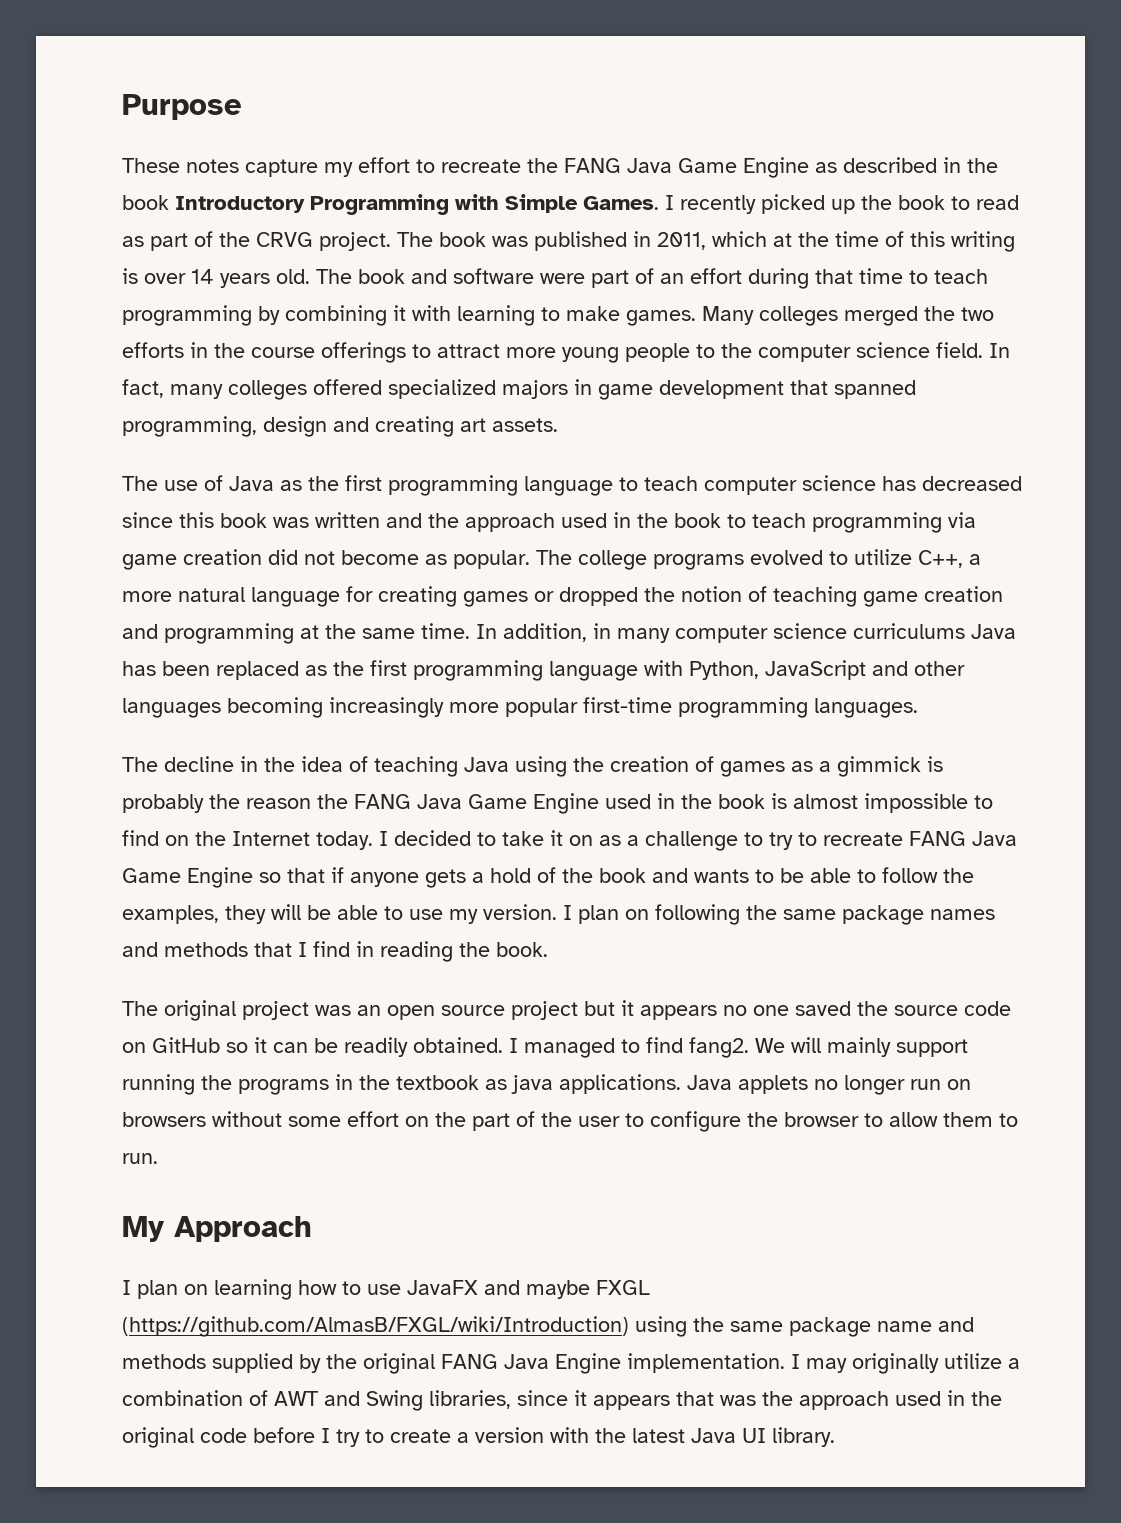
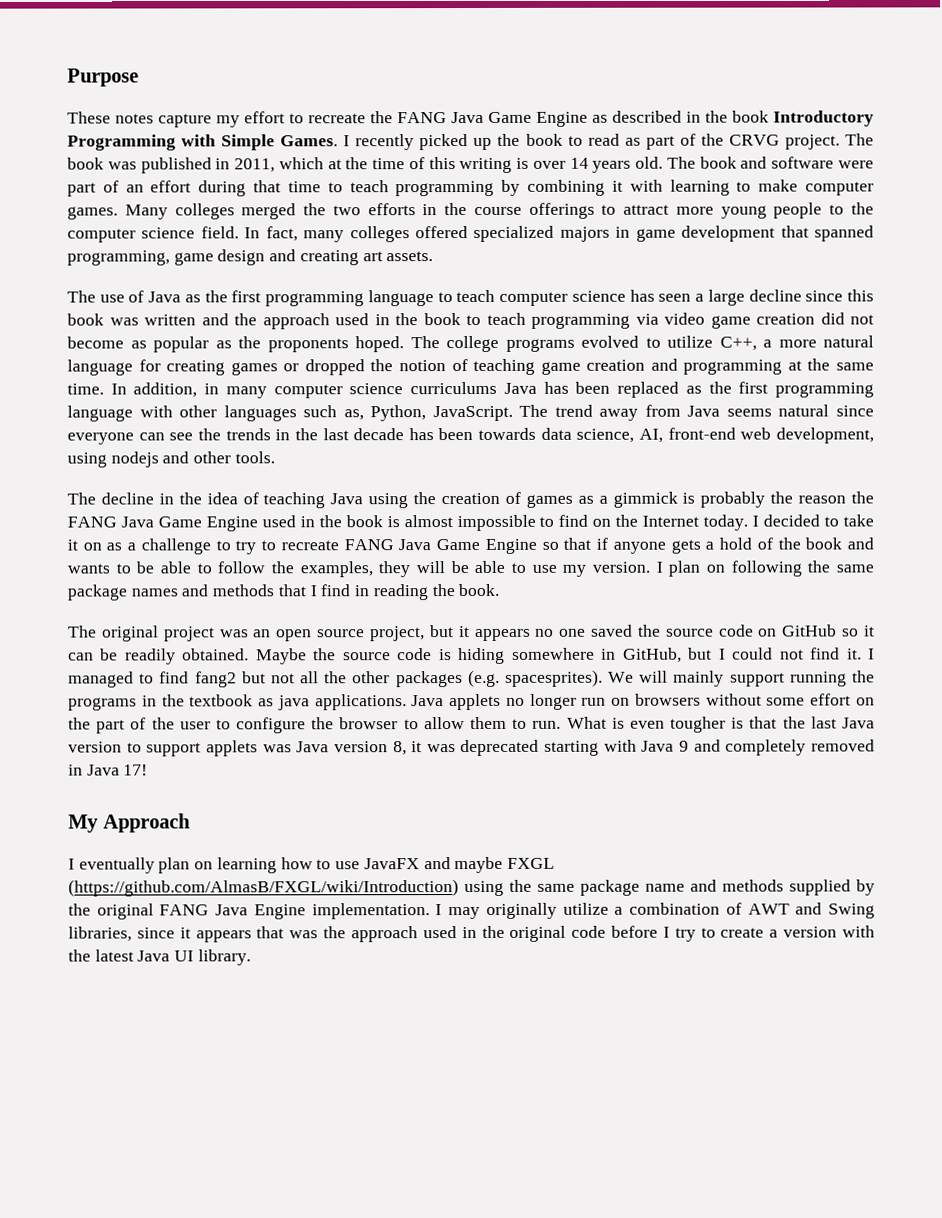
- The book and software were part of an effort during that time to teach programming by combining it with learning to make games.
+ The book and software were part of an effort during that time to teach programming by combining it with learning to make computer games.
- In fact, many colleges offered specialized majors in game development that spanned programming, design and creating art assets.
+ In fact, many colleges offered specialized majors in game development that spanned programming, game design and creating art assets.
- The use of Java as the first programming language to teach computer science has decreased since this book was written and the approach used in the book to teach programming via game creation did not become as popular.
+ The use of Java as the first programming language to teach computer science has seen a large decline since this book was written and the approach used in the book to teach programming via video game creation did not become as popular as the proponents hoped.
- In addition, in many computer science curriculums Java has been replaced as the first programming language with Python, JavaScript and other languages becoming increasingly more popular first-time programming languages.
+ In addition, in many computer science curriculums Java has been replaced as the first programming language with other languages such as, Python, JavaScript. The trend away from Java seems natural since everyone can see the trends in the last decade has been towards data science, AI, front-end web development, using nodejs and other tools.
- The original project was an open source project but it appears no one saved the source code on GitHub so it can be readily obtained.
+ The original project was an open source project, but it appears no one saved the source code on GitHub so it can be readily obtained.
- I managed to find fang2.
+ Maybe the source code is hiding somewhere in GitHub, but I could not find it. I managed to find fang2 but not all the other packages (e.g. spacesprites).
+ What is even tougher is that the last Java version to support applets was Java version 8, it was deprecated starting with Java 9 and completely removed in Java 17!
- I plan on learning how to use JavaFX and maybe FXGL (https://github.com/AlmasB/FXGL/wiki/Introduction) using the same package name and methods supplied by the original FANG Java Engine implementation.
+ I eventually plan on learning how to use JavaFX and maybe FXGL (https://github.com/AlmasB/FXGL/wiki/Introduction) using the same package name and methods supplied by the original FANG Java Engine implementation.

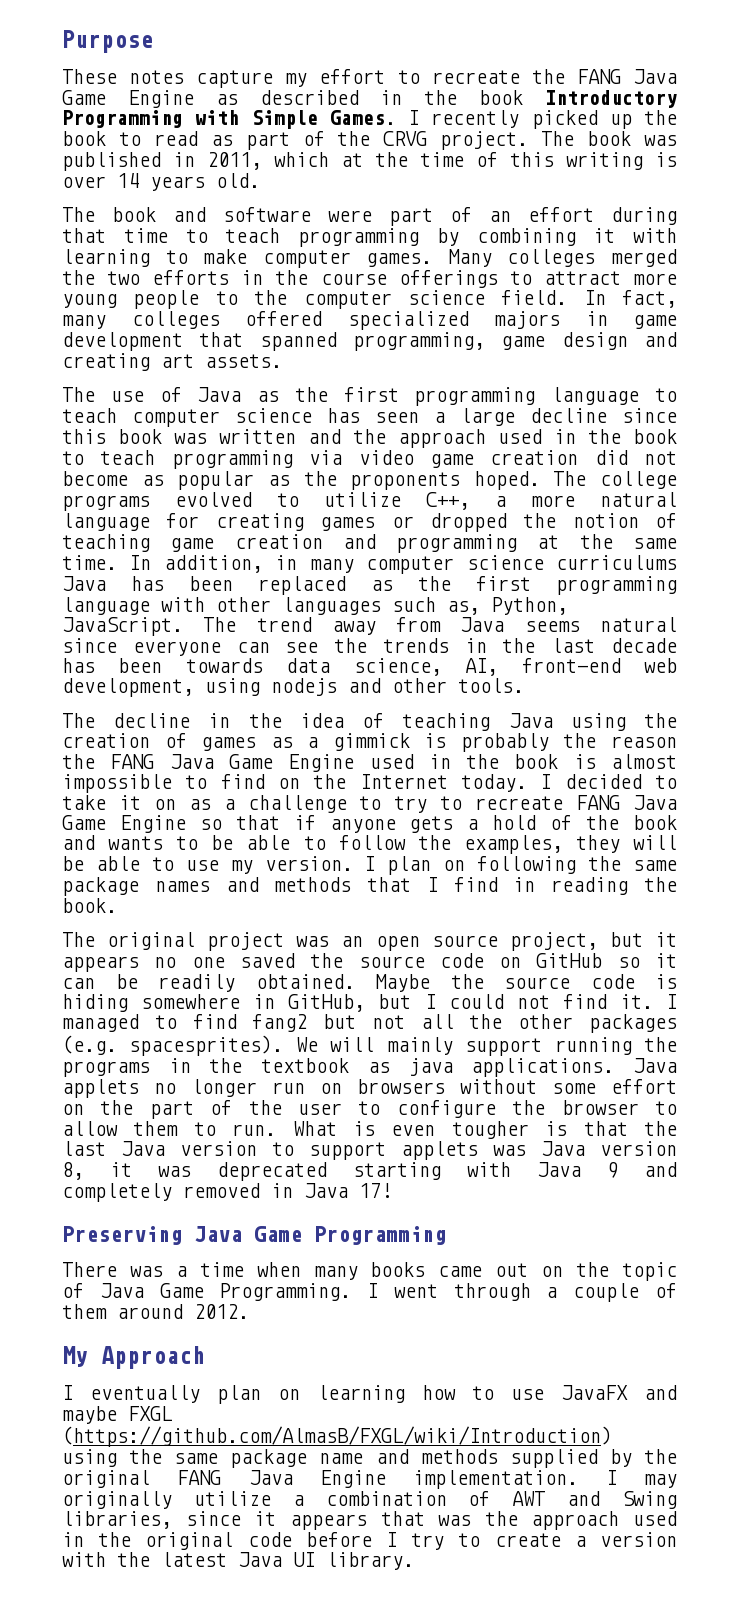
- The book was published in 2011, which at the time of this writing is over 14 years old. The book and software were part of an effort during that time to teach programming by combining it with learning to make computer games.
+ The book was published in 2011, which at the time of this writing is over 14 years old.
+ The book and software were part of an effort during that time to teach programming by combining it with learning to make computer games.
+ Preserving Java Game Programming
+ There was a time when many books came out on the topic of Java Game Programming. I went through a couple of them around 2012.

